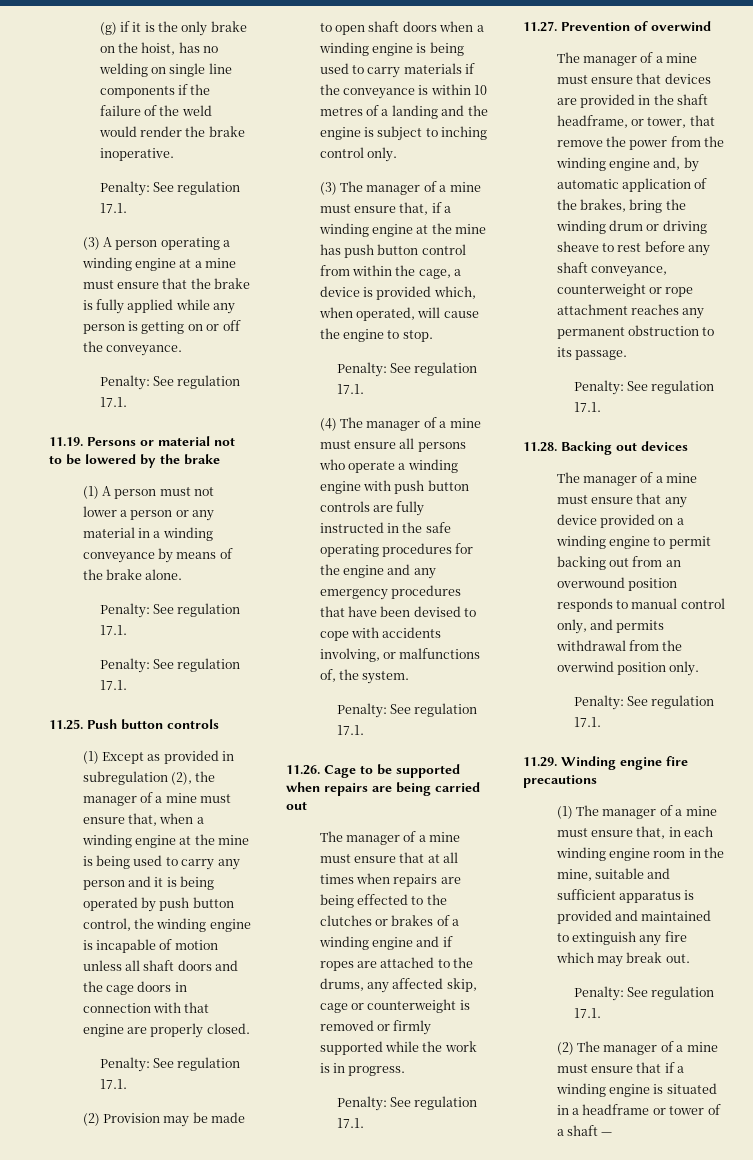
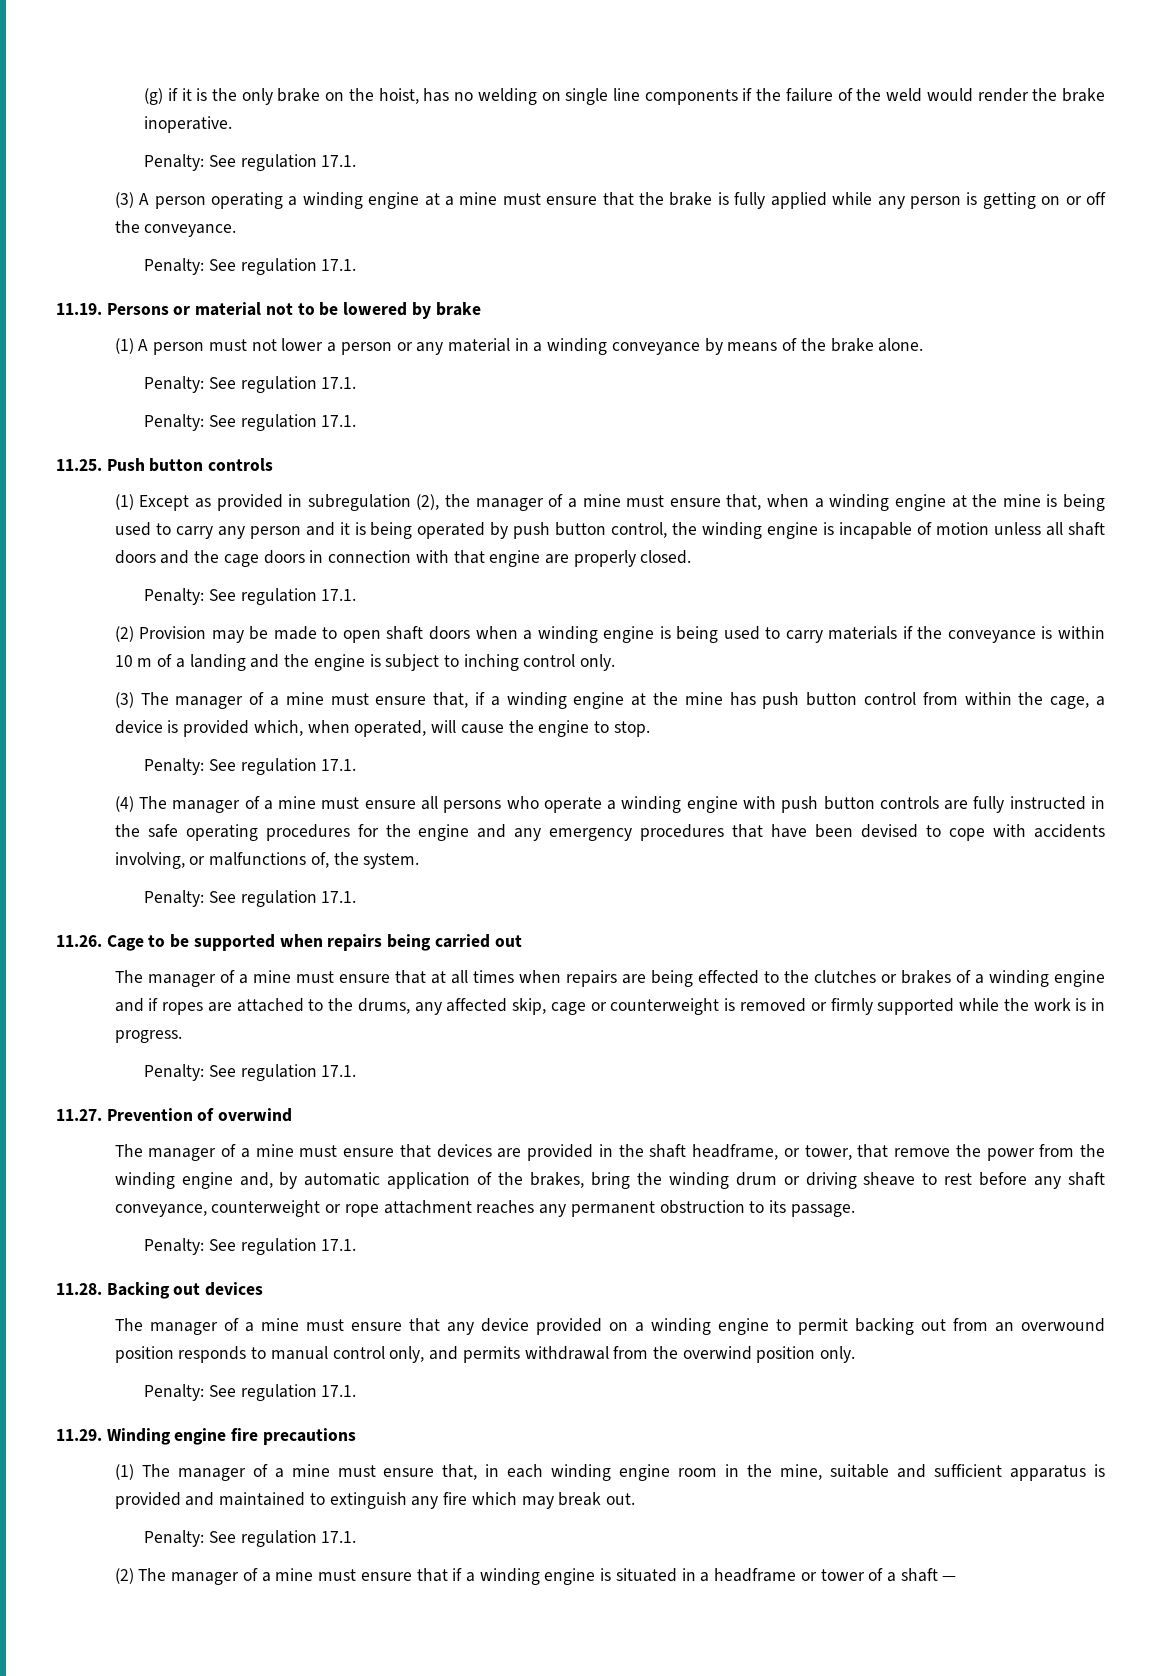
- 11.19. Persons or material not to be lowered by the brake
+ 11.19. Persons or material not to be lowered by brake
- (2) Provision may be made to open shaft doors when a winding engine is being used to carry materials if the conveyance is within 10 metres of a landing and the engine is subject to inching control only.
+ (2) Provision may be made to open shaft doors when a winding engine is being used to carry materials if the conveyance is within 10 m of a landing and the engine is subject to inching control only.
- 11.26. Cage to be supported when repairs are being carried out
+ 11.26. Cage to be supported when repairs being carried out

